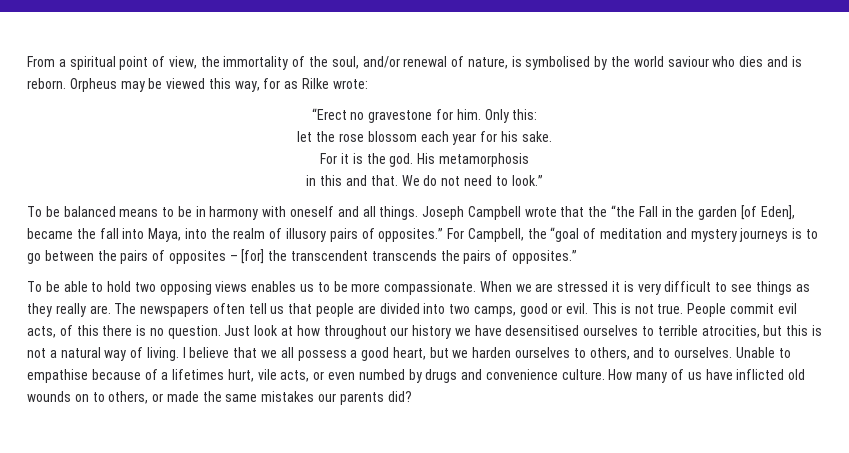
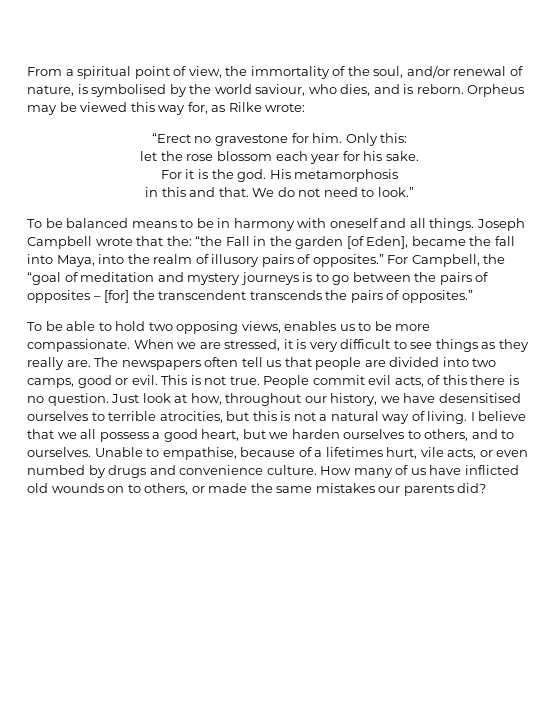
- From a spiritual point of view, the immortality of the soul, and/or renewal of nature, is symbolised by the world saviour who dies and is reborn.
+ From a spiritual point of view, the immortality of the soul, and/or renewal of nature, is symbolised by the world saviour, who dies, and is reborn.
- Orpheus may be viewed this way, for as Rilke wrote:
+ Orpheus may be viewed this way for, as Rilke wrote:
- Joseph Campbell wrote that the “the Fall in the garden [of Eden], became the fall into Maya, into the realm of illusory pairs of opposites.”
+ Joseph Campbell wrote that the: “the Fall in the garden [of Eden], became the fall into Maya, into the realm of illusory pairs of opposites.”
- To be able to hold two opposing views enables us to be more compassionate.
+ To be able to hold two opposing views, enables us to be more compassionate.
- When we are stressed it is very difficult to see things as they really are.
+ When we are stressed, it is very difficult to see things as they really are.
- Just look at how throughout our history we have desensitised ourselves to terrible atrocities, but this is not a natural way of living.
+ Just look at how, throughout our history, we have desensitised ourselves to terrible atrocities, but this is not a natural way of living.
- Unable to empathise because of a lifetimes hurt, vile acts, or even numbed by drugs and convenience culture.
+ Unable to empathise, because of a lifetimes hurt, vile acts, or even numbed by drugs and convenience culture.

